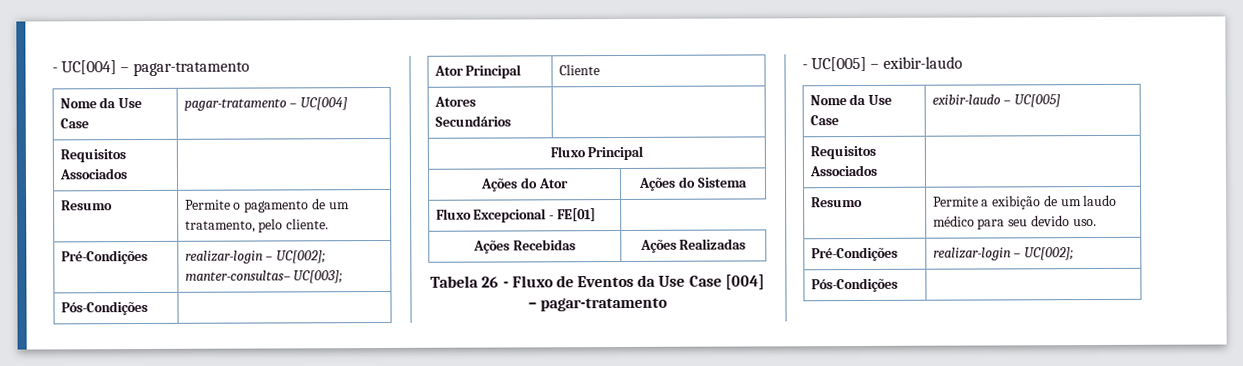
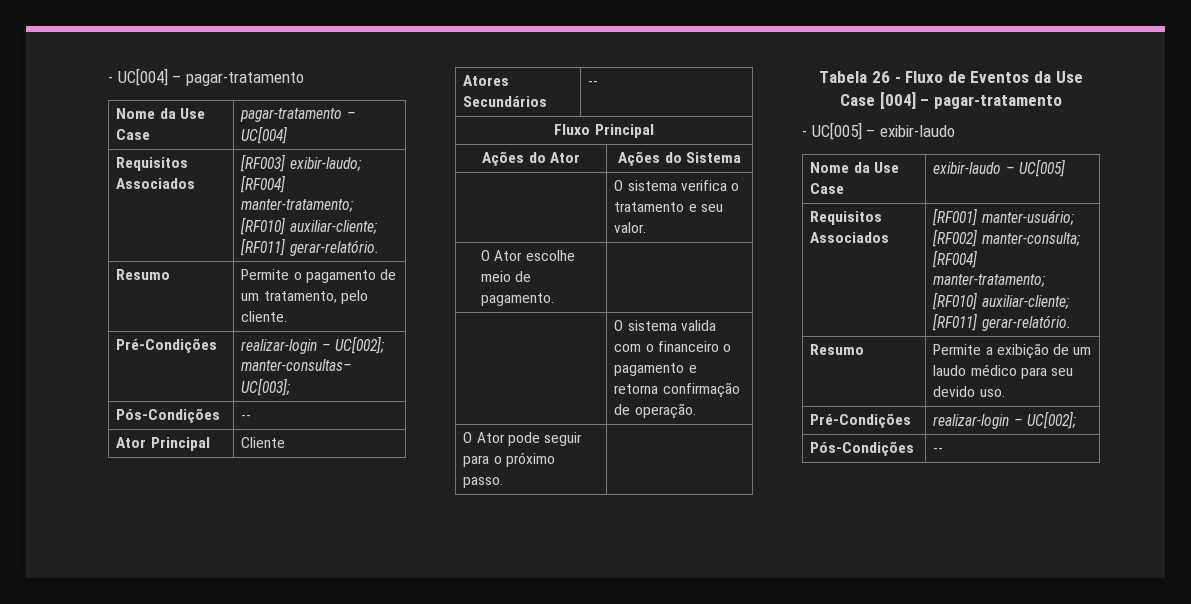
  Nome da Use Case | pagar-tratamento – UC[004]
- Requisitos Associados |
+ Requisitos Associados | [RF003] exibir-laudo; [RF004] manter-tratamento; [RF010] auxiliar-cliente; [RF011] gerar-relatório.
  Pré-Condições | realizar-login – UC[002]; manter-consultas– UC[003];
- Pós-Condições |
+ Pós-Condições | --
- Atores Secundários |
+ Atores Secundários | --
- Fluxo Excepcional - FE[01]
- Ações Recebidas | Ações Realizadas
+ | O sistema verifica o tratamento e seu valor.
+ O Ator escolhe meio de pagamento. |
+ | O sistema valida com o financeiro o pagamento e retorna confirmação de operação.
+ O Ator pode seguir para o próximo passo. |
  Nome da Use Case | exibir-laudo – UC[005]
- Requisitos Associados |
+ Requisitos Associados | [RF001] manter-usuário; [RF002] manter-consulta; [RF004] manter-tratamento; [RF010] auxiliar-cliente; [RF011] gerar-relatório.
  Resumo | Permite a exibição de um laudo médico para seu devido uso.
  Pré-Condições | realizar-login – UC[002];
- Pós-Condições |
+ Pós-Condições | --

